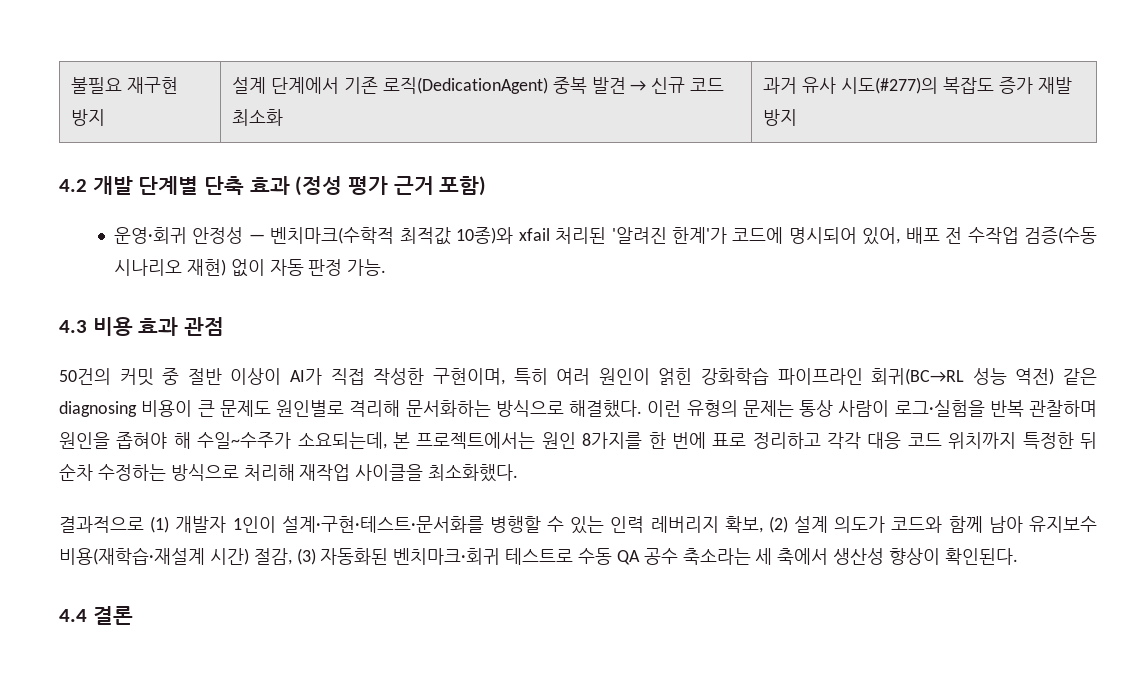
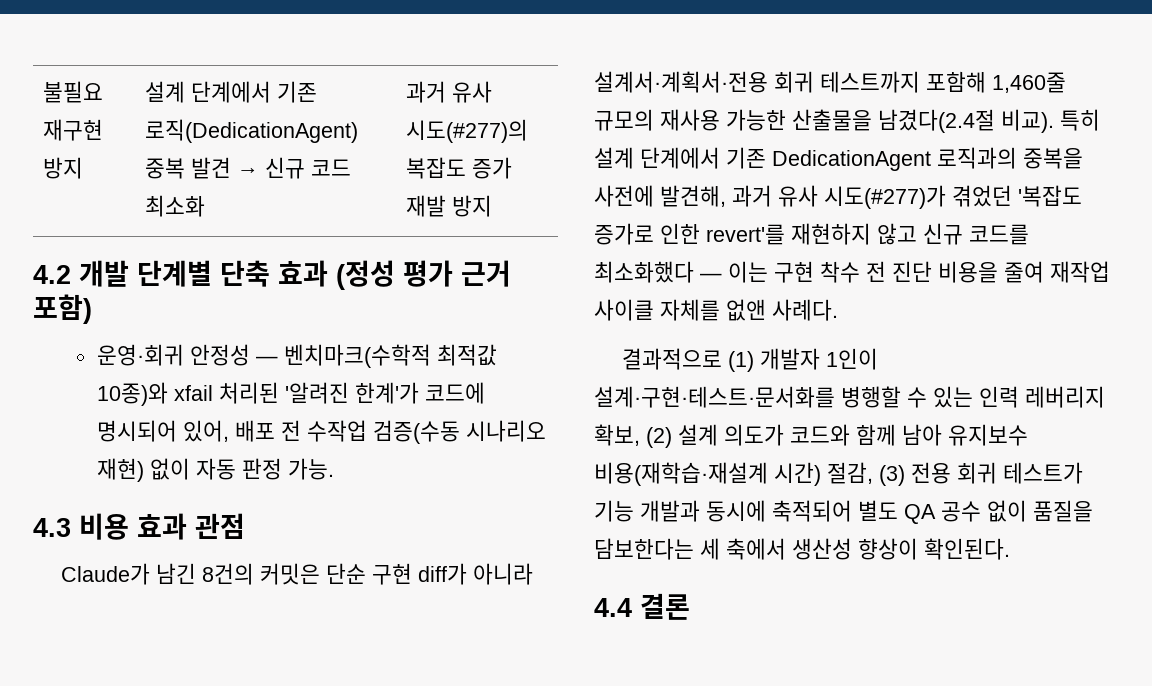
- 50건의 커밋 중 절반 이상이 AI가 직접 작성한 구현이며, 특히 여러 원인이 얽힌 강화학습 파이프라인 회귀(BC→RL 성능 역전) 같은 diagnosing 비용이 큰 문제도 원인별로 격리해 문서화하는 방식으로 해결했다. 이런 유형의 문제는 통상 사람이 로그·실험을 반복 관찰하며 원인을 좁혀야 해 수일~수주가 소요되는데, 본 프로젝트에서는 원인 8가지를 한 번에 표로 정리하고 각각 대응 코드 위치까지 특정한 뒤 순차 수정하는 방식으로 처리해 재작업 사이클을 최소화했다.
+ Claude가 남긴 8건의 커밋은 단순 구현 diff가 아니라 설계서·계획서·전용 회귀 테스트까지 포함해 1,460줄 규모의 재사용 가능한 산출물을 남겼다(2.4절 비교). 특히 설계 단계에서 기존 DedicationAgent 로직과의 중복을 사전에 발견해, 과거 유사 시도(#277)가 겪었던 '복잡도 증가로 인한 revert'를 재현하지 않고 신규 코드를 최소화했다 — 이는 구현 착수 전 진단 비용을 줄여 재작업 사이클 자체를 없앤 사례다.
- 결과적으로 (1) 개발자 1인이 설계·구현·테스트·문서화를 병행할 수 있는 인력 레버리지 확보, (2) 설계 의도가 코드와 함께 남아 유지보수 비용(재학습·재설계 시간) 절감, (3) 자동화된 벤치마크·회귀 테스트로 수동 QA 공수 축소라는 세 축에서 생산성 향상이 확인된다.
+ 결과적으로 (1) 개발자 1인이 설계·구현·테스트·문서화를 병행할 수 있는 인력 레버리지 확보, (2) 설계 의도가 코드와 함께 남아 유지보수 비용(재학습·재설계 시간) 절감, (3) 전용 회귀 테스트가 기능 개발과 동시에 축적되어 별도 QA 공수 없이 품질을 담보한다는 세 축에서 생산성 향상이 확인된다.

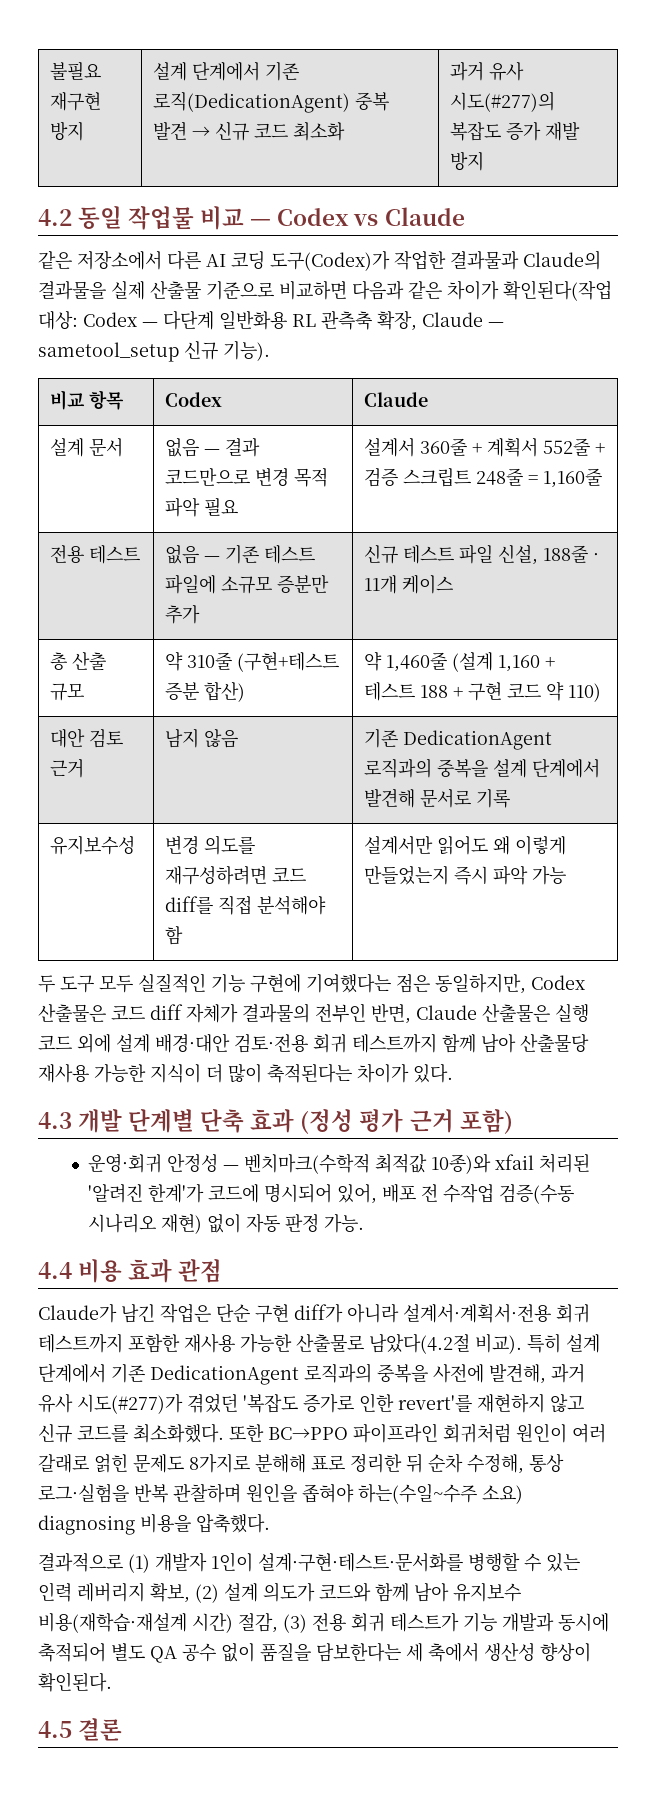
- 4.2 개발 단계별 단축 효과 (정성 평가 근거 포함)
+ 4.2 동일 작업물 비교 — Codex vs Claude
+ 같은 저장소에서 다른 AI 코딩 도구(Codex)가 작업한 결과물과 Claude의 결과물을 실제 산출물 기준으로 비교하면 다음과 같은 차이가 확인된다(작업 대상: Codex — 다단계 일반화용 RL 관측축 확장, Claude — sametool_setup 신규 기능).
+ 비교 항목 | Codex | Claude
+ 설계 문서 | 없음 — 결과 코드만으로 변경 목적 파악 필요 | 설계서 360줄 + 계획서 552줄 + 검증 스크립트 248줄 = 1,160줄
+ 전용 테스트 | 없음 — 기존 테스트 파일에 소규모 증분만 추가 | 신규 테스트 파일 신설, 188줄 · 11개 케이스
+ 총 산출 규모 | 약 310줄 (구현+테스트 증분 합산) | 약 1,460줄 (설계 1,160 + 테스트 188 + 구현 코드 약 110)
+ 대안 검토 근거 | 남지 않음 | 기존 DedicationAgent 로직과의 중복을 설계 단계에서 발견해 문서로 기록
+ 유지보수성 | 변경 의도를 재구성하려면 코드 diff를 직접 분석해야 함 | 설계서만 읽어도 왜 이렇게 만들었는지 즉시 파악 가능
+ 두 도구 모두 실질적인 기능 구현에 기여했다는 점은 동일하지만, Codex 산출물은 코드 diff 자체가 결과물의 전부인 반면, Claude 산출물은 실행 코드 외에 설계 배경·대안 검토·전용 회귀 테스트까지 함께 남아 산출물당 재사용 가능한 지식이 더 많이 축적된다는 차이가 있다.
+ 4.3 개발 단계별 단축 효과 (정성 평가 근거 포함)
- 4.3 비용 효과 관점
+ 4.4 비용 효과 관점
- Claude가 남긴 8건의 커밋은 단순 구현 diff가 아니라 설계서·계획서·전용 회귀 테스트까지 포함해 1,460줄 규모의 재사용 가능한 산출물을 남겼다(2.4절 비교).
+ Claude가 남긴 작업은 단순 구현 diff가 아니라 설계서·계획서·전용 회귀 테스트까지 포함한 재사용 가능한 산출물로 남았다(4.2절 비교).
- 특히 설계 단계에서 기존 DedicationAgent 로직과의 중복을 사전에 발견해, 과거 유사 시도(#277)가 겪었던 '복잡도 증가로 인한 revert'를 재현하지 않고 신규 코드를 최소화했다 — 이는 구현 착수 전 진단 비용을 줄여 재작업 사이클 자체를 없앤 사례다.
+ 특히 설계 단계에서 기존 DedicationAgent 로직과의 중복을 사전에 발견해, 과거 유사 시도(#277)가 겪었던 '복잡도 증가로 인한 revert'를 재현하지 않고 신규 코드를 최소화했다. 또한 BC→PPO 파이프라인 회귀처럼 원인이 여러 갈래로 얽힌 문제도 8가지로 분해해 표로 정리한 뒤 순차 수정해, 통상 로그·실험을 반복 관찰하며 원인을 좁혀야 하는(수일~수주 소요) diagnosing 비용을 압축했다.
- 4.4 결론
+ 4.5 결론

